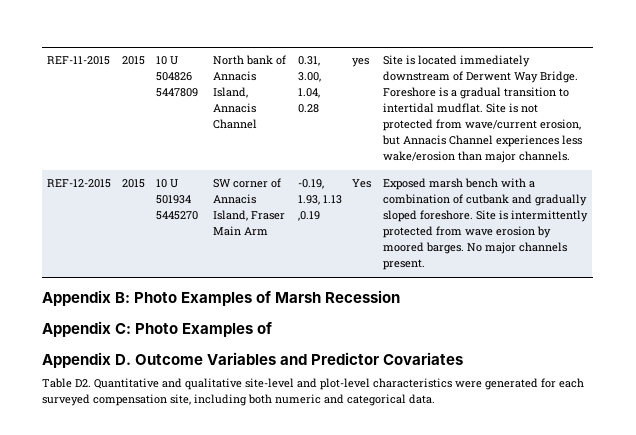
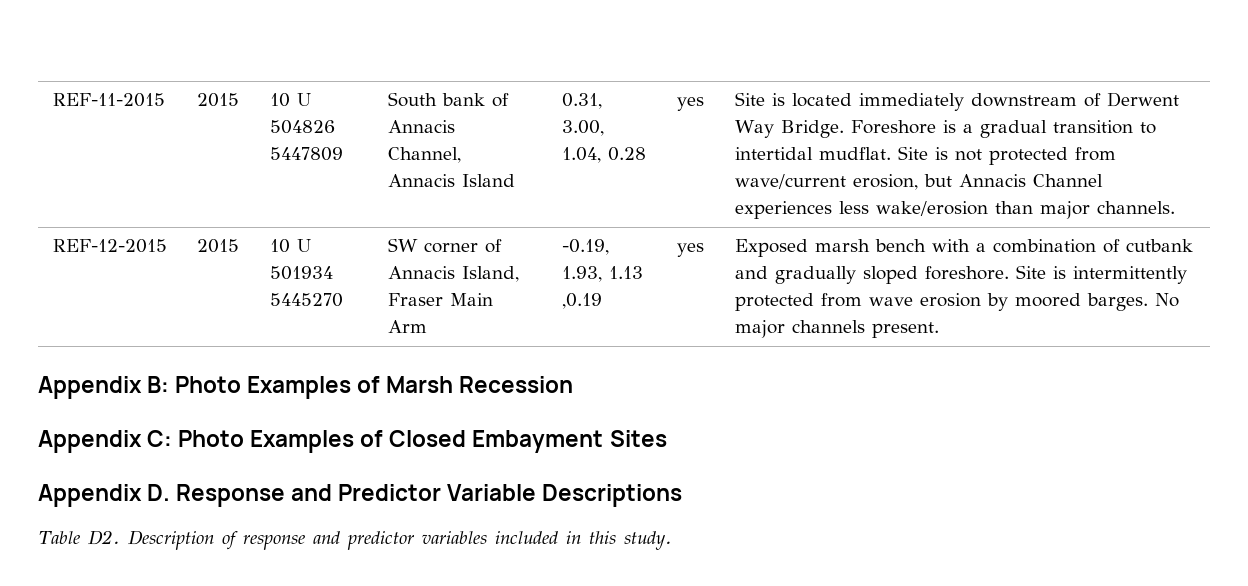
- North bank of Annacis Island, Annacis Channel
+ South bank of Annacis Channel, Annacis Island
- -0.19, 1.93, 1.13 ,0.19 | Yes
+ -0.19, 1.93, 1.13 ,0.19 | yes
- Appendix C: Photo Examples of
+ Appendix C: Photo Examples of Closed Embayment Sites
- Appendix D. Outcome Variables and Predictor Covariates
- Table D2. Quantitative and qualitative site-level and plot-level characteristics were generated for each surveyed compensation site, including both numeric and categorical data.
+ Appendix D. Response and Predictor Variable Descriptions
+ Table D2. Description of response and predictor variables included in this study.

